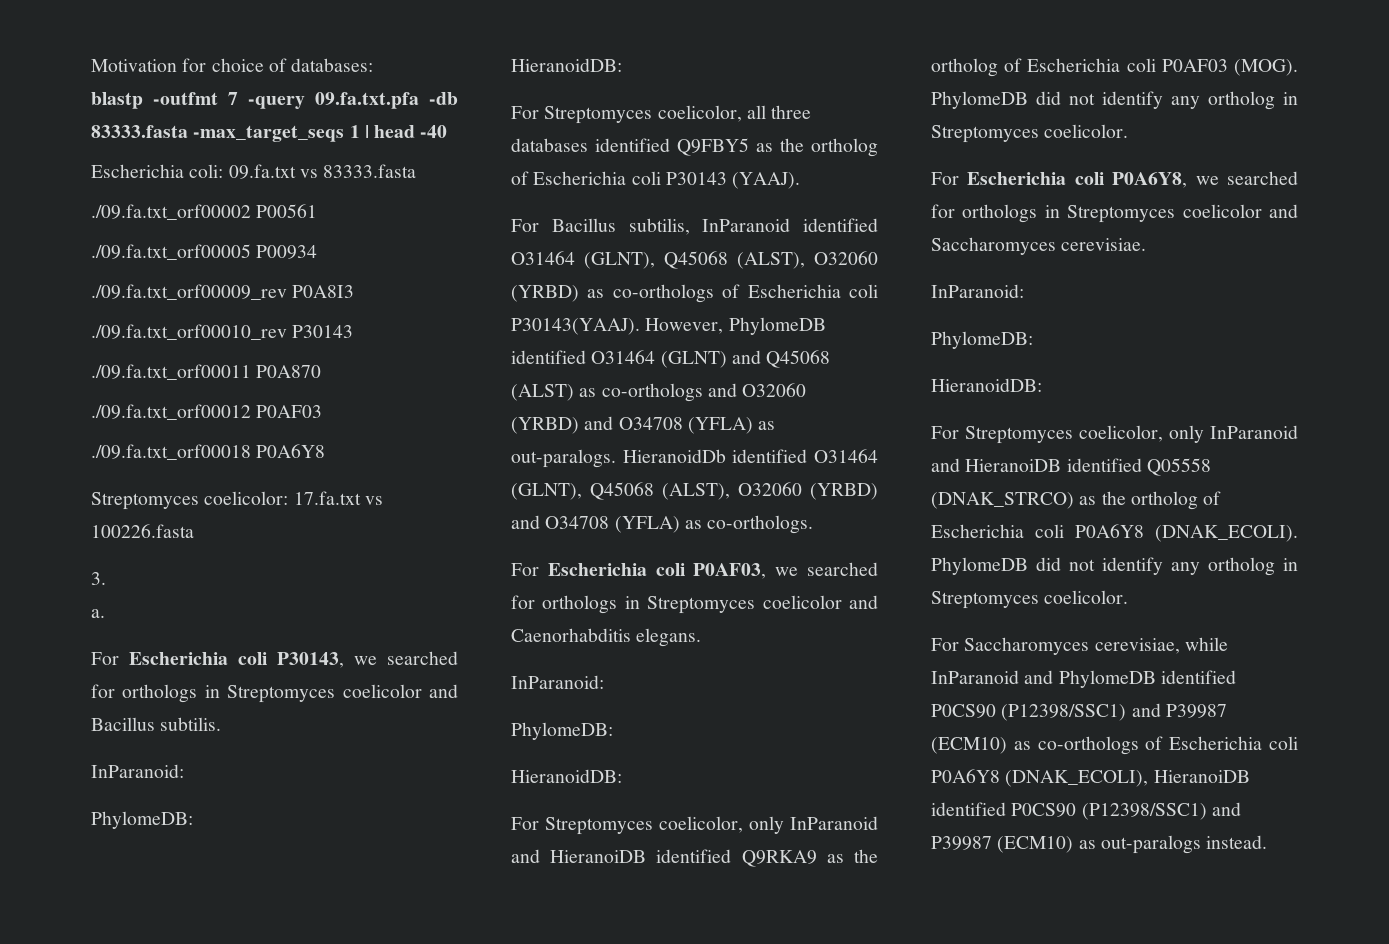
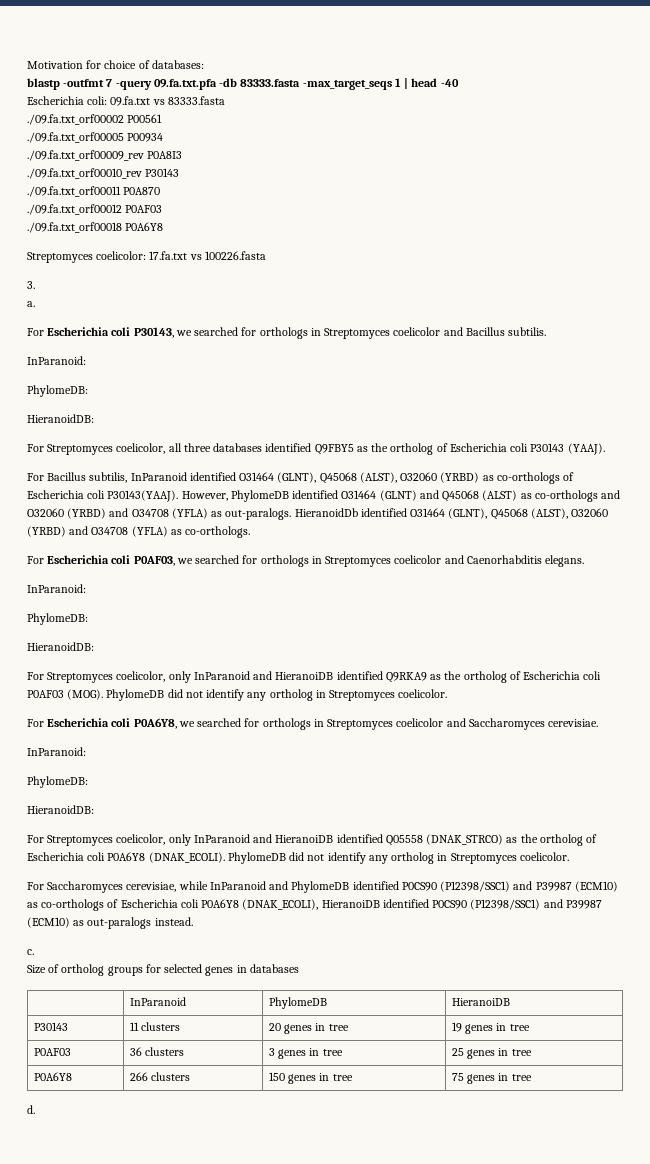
+ c.
+ Size of ortholog groups for selected genes in databases
+ | InParanoid | PhylomeDB | HieranoiDB
+ P30143 | 11 clusters | 20 genes in tree | 19 genes in tree
+ P0AF03 | 36 clusters | 3 genes in tree | 25 genes in tree
+ P0A6Y8 | 266 clusters | 150 genes in tree | 75 genes in tree
+ d.

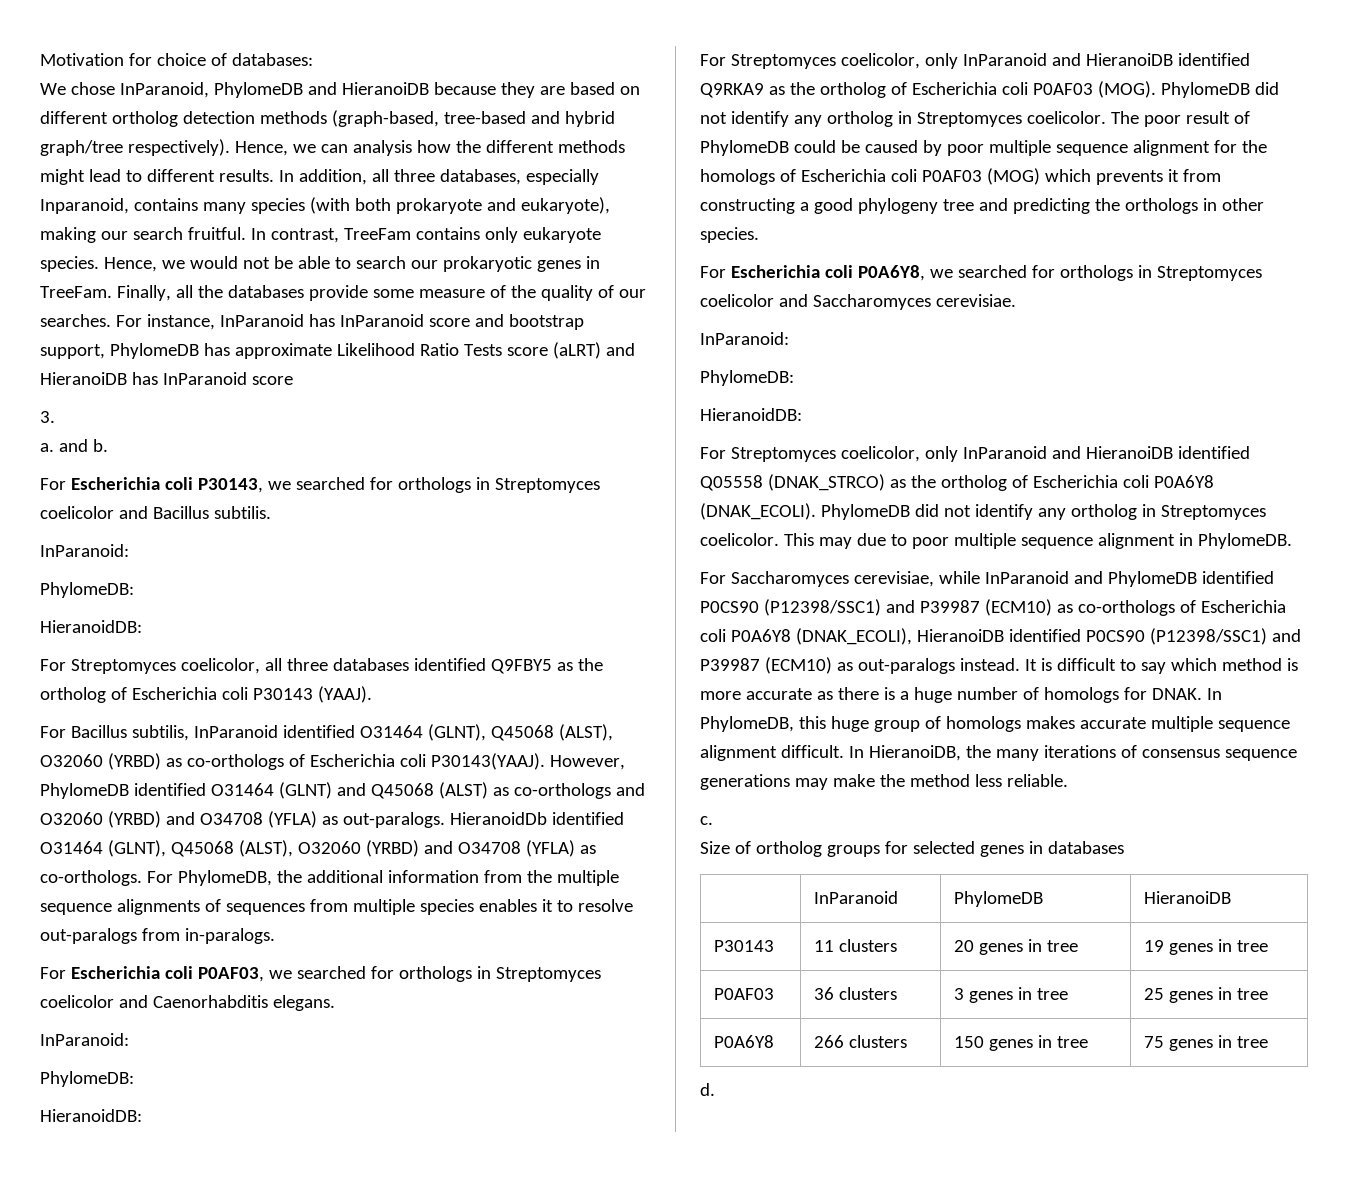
- blastp -outfmt 7 -query 09.fa.txt.pfa -db 83333.fasta -max_target_seqs 1 | head -40
- Escherichia coli: 09.fa.txt vs 83333.fasta
- ./09.fa.txt_orf00002 P00561
- ./09.fa.txt_orf00005 P00934
- ./09.fa.txt_orf00009_rev P0A8I3
- ./09.fa.txt_orf00010_rev P30143
- ./09.fa.txt_orf00011 P0A870
- ./09.fa.txt_orf00012 P0AF03
- ./09.fa.txt_orf00018 P0A6Y8
- Streptomyces coelicolor: 17.fa.txt vs 100226.fasta
+ We chose InParanoid, PhylomeDB and HieranoiDB because they are based on different ortholog detection methods (graph-based, tree-based and hybrid graph/tree respectively). Hence, we can analysis how the different methods might lead to different results. In addition, all three databases, especially Inparanoid, contains many species (with both prokaryote and eukaryote), making our search fruitful. In contrast, TreeFam contains only eukaryote species. Hence, we would not be able to search our prokaryotic genes in TreeFam. Finally, all the databases provide some measure of the quality of our searches. For instance, InParanoid has InParanoid score and bootstrap support, PhylomeDB has approximate Likelihood Ratio Tests score (aLRT) and HieranoiDB has InParanoid score
- a.
+ a. and b.
+ For PhylomeDB, the additional information from the multiple sequence alignments of sequences from multiple species enables it to resolve out-paralogs from in-paralogs.
+ The poor result of PhylomeDB could be caused by poor multiple sequence alignment for the homologs of Escherichia coli P0AF03 (MOG) which prevents it from constructing a good phylogeny tree and predicting the orthologs in other species.
+ This may due to poor multiple sequence alignment in PhylomeDB.
+ It is difficult to say which method is more accurate as there is a huge number of homologs for DNAK. In PhylomeDB, this huge group of homologs makes accurate multiple sequence alignment difficult. In HieranoiDB, the many iterations of consensus sequence generations may make the method less reliable.

